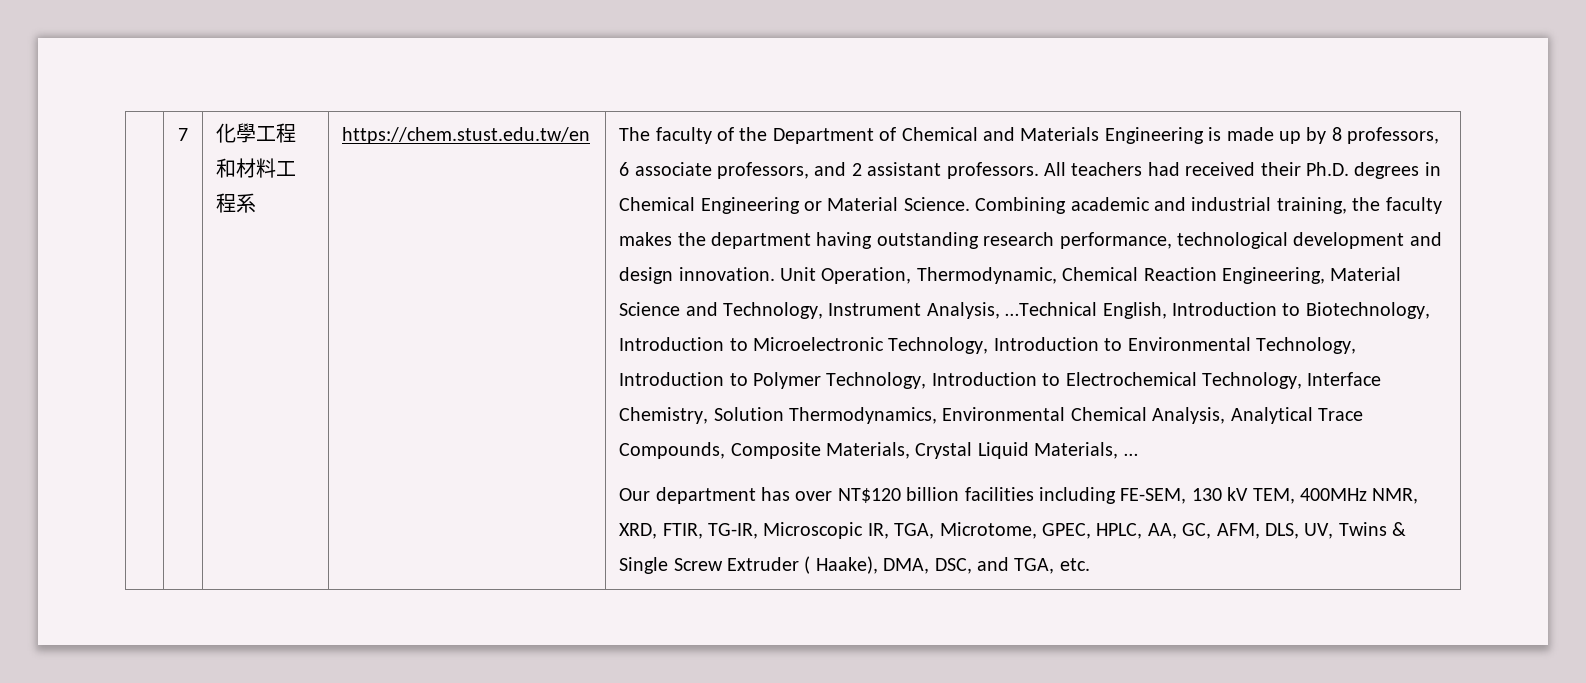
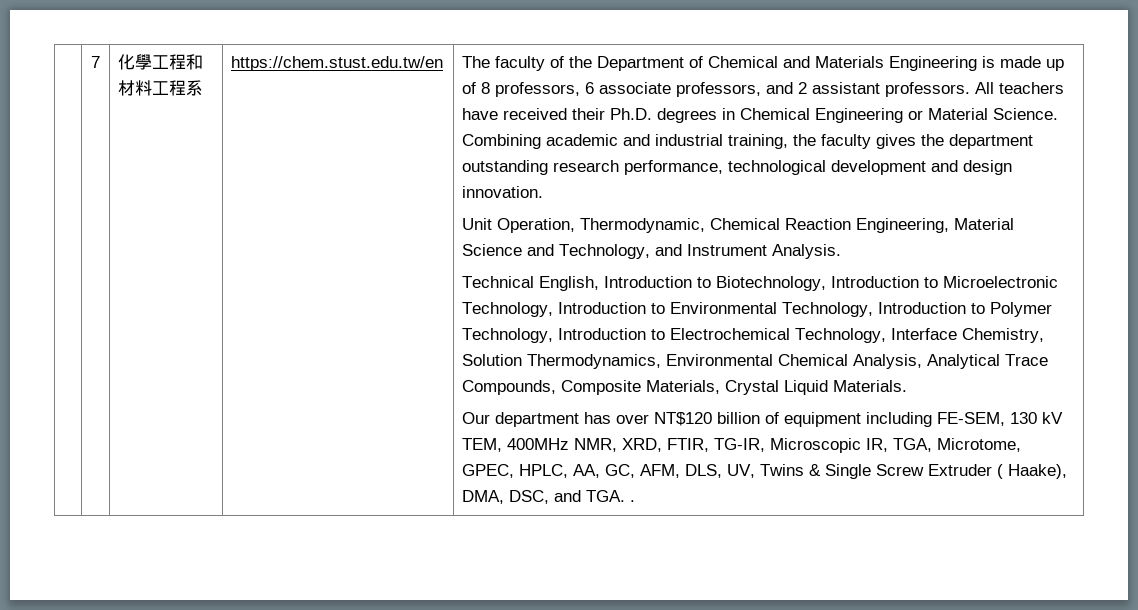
- The faculty of the Department of Chemical and Materials Engineering is made up by 8 professors, 6 associate professors, and 2 assistant professors.
+ The faculty of the Department of Chemical and Materials Engineering is made up of 8 professors, 6 associate professors, and 2 assistant professors.
- All teachers had received their Ph.D. degrees in Chemical Engineering or Material Science.
+ All teachers have received their Ph.D. degrees in Chemical Engineering or Material Science.
- Combining academic and industrial training, the faculty makes the department having outstanding research performance, technological development and design innovation. Unit Operation, Thermodynamic, Chemical Reaction Engineering, Material Science and Technology, Instrument Analysis, …Technical English, Introduction to Biotechnology, Introduction to Microelectronic Technology, Introduction to Environmental Technology, Introduction to Polymer Technology, Introduction to Electrochemical Technology, Interface Chemistry, Solution Thermodynamics, Environmental Chemical Analysis, Analytical Trace Compounds, Composite Materials, Crystal Liquid Materials, …
+ Combining academic and industrial training, the faculty gives the department outstanding research performance, technological development and design innovation.
+ Unit Operation, Thermodynamic, Chemical Reaction Engineering, Material Science and Technology, and Instrument Analysis.
+ Technical English, Introduction to Biotechnology, Introduction to Microelectronic Technology, Introduction to Environmental Technology, Introduction to Polymer Technology, Introduction to Electrochemical Technology, Interface Chemistry, Solution Thermodynamics, Environmental Chemical Analysis, Analytical Trace Compounds, Composite Materials, Crystal Liquid Materials.
- Our department has over NT$120 billion facilities including FE-SEM, 130 kV TEM, 400MHz NMR, XRD, FTIR, TG-IR, Microscopic IR, TGA, Microtome, GPEC, HPLC, AA, GC, AFM, DLS, UV, Twins & Single Screw Extruder ( Haake), DMA, DSC, and TGA, etc.
+ Our department has over NT$120 billion of equipment including FE-SEM, 130 kV TEM, 400MHz NMR, XRD, FTIR, TG-IR, Microscopic IR, TGA, Microtome, GPEC, HPLC, AA, GC, AFM, DLS, UV, Twins & Single Screw Extruder ( Haake), DMA, DSC, and TGA. .

